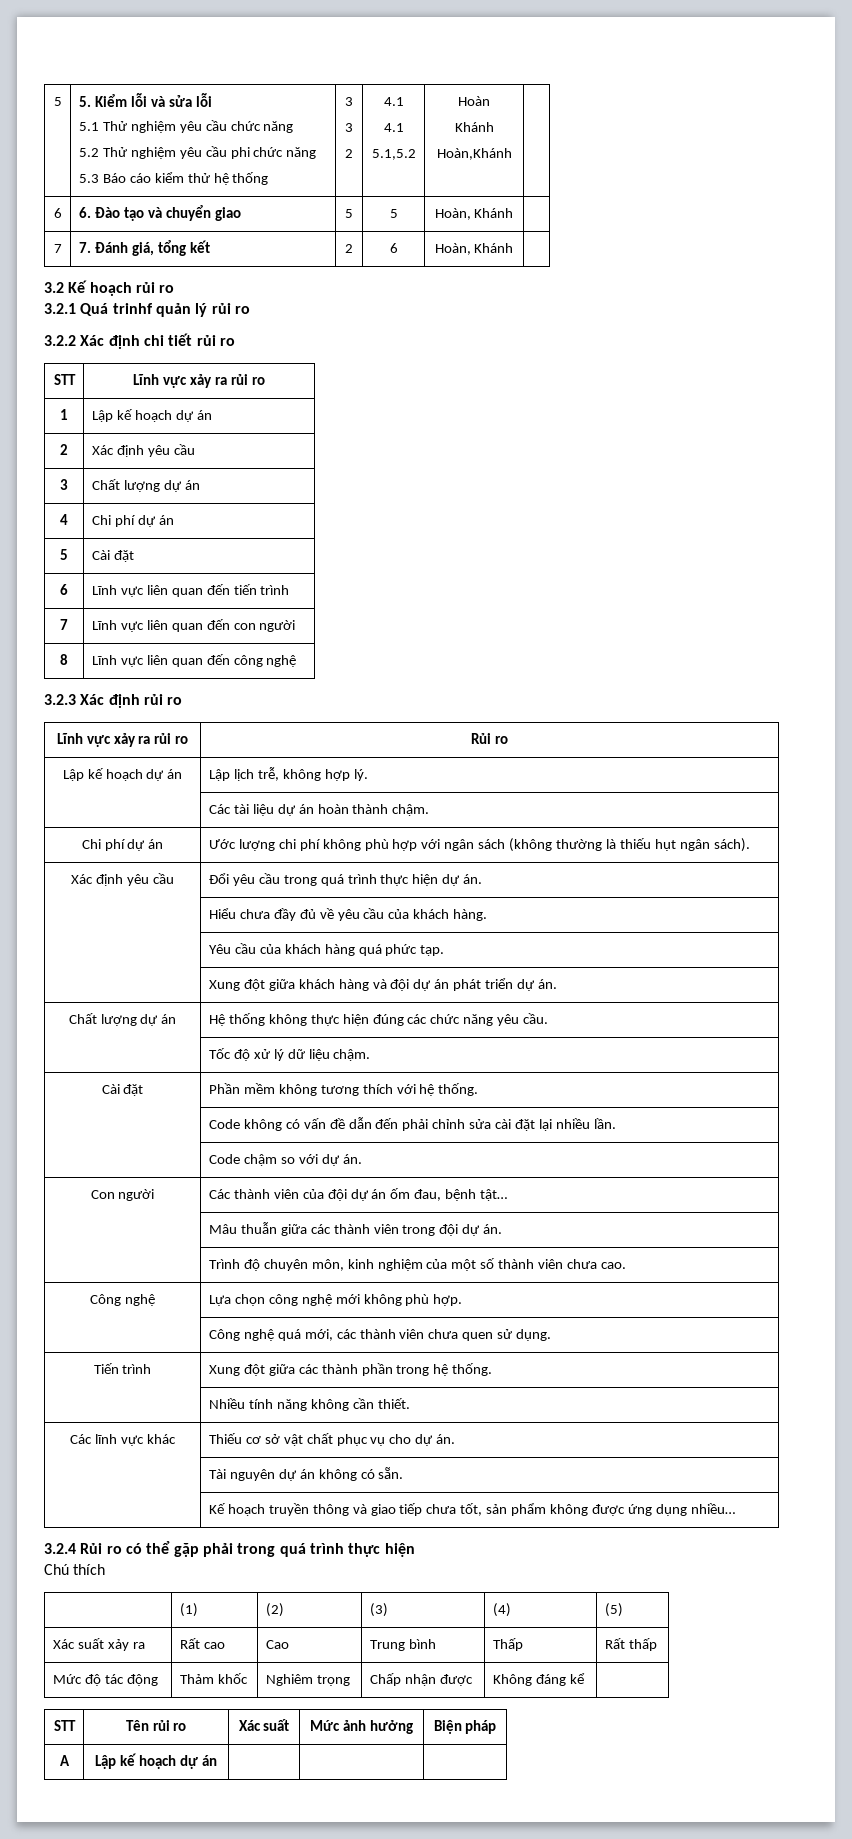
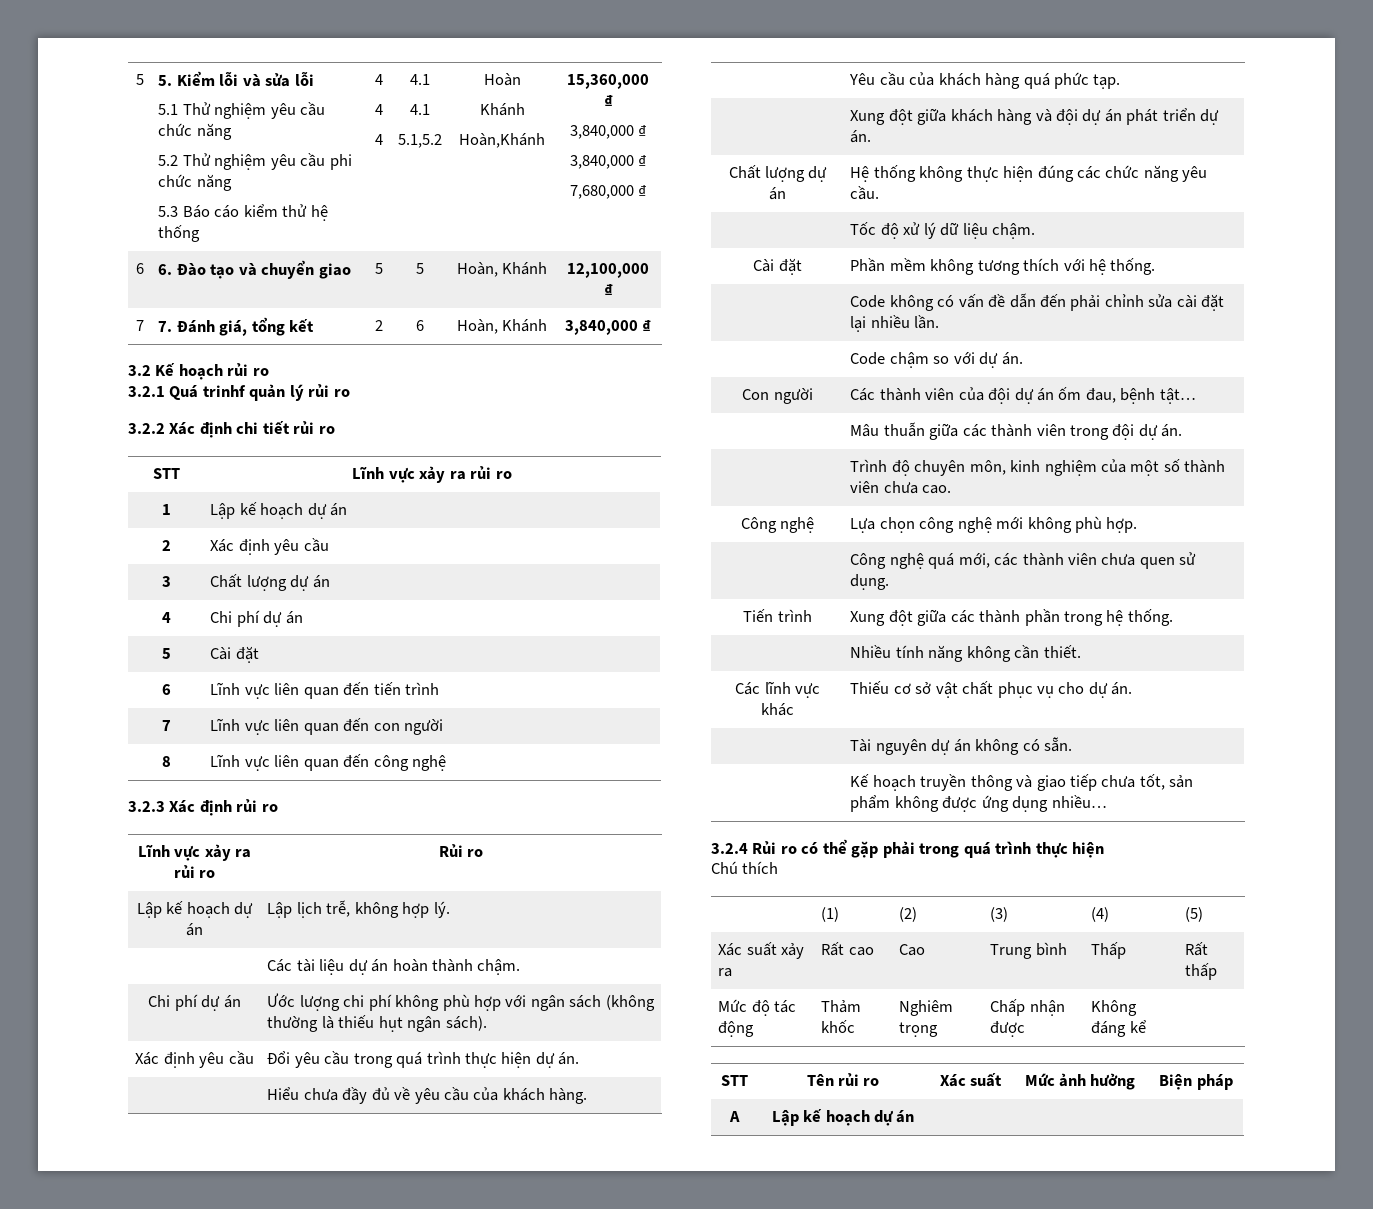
- 5.3 Báo cáo kiểm thử hệ thống | 3
- 3
- 2
+ 5.3 Báo cáo kiểm thử hệ thống | 4
+ 4
+ 4
+ 15,360,000 ₫
+ 3,840,000 ₫
+ 3,840,000 ₫
+ 7,680,000 ₫
- 6 | 6. Đào tạo và chuyển giao | 5 | 5 | Hoàn, Khánh |
+ 6 | 6. Đào tạo và chuyển giao | 5 | 5 | Hoàn, Khánh | 12,100,000 ₫
- 7 | 7. Đánh giá, tổng kết | 2 | 6 | Hoàn, Khánh |
+ 7 | 7. Đánh giá, tổng kết | 2 | 6 | Hoàn, Khánh | 3,840,000 ₫

